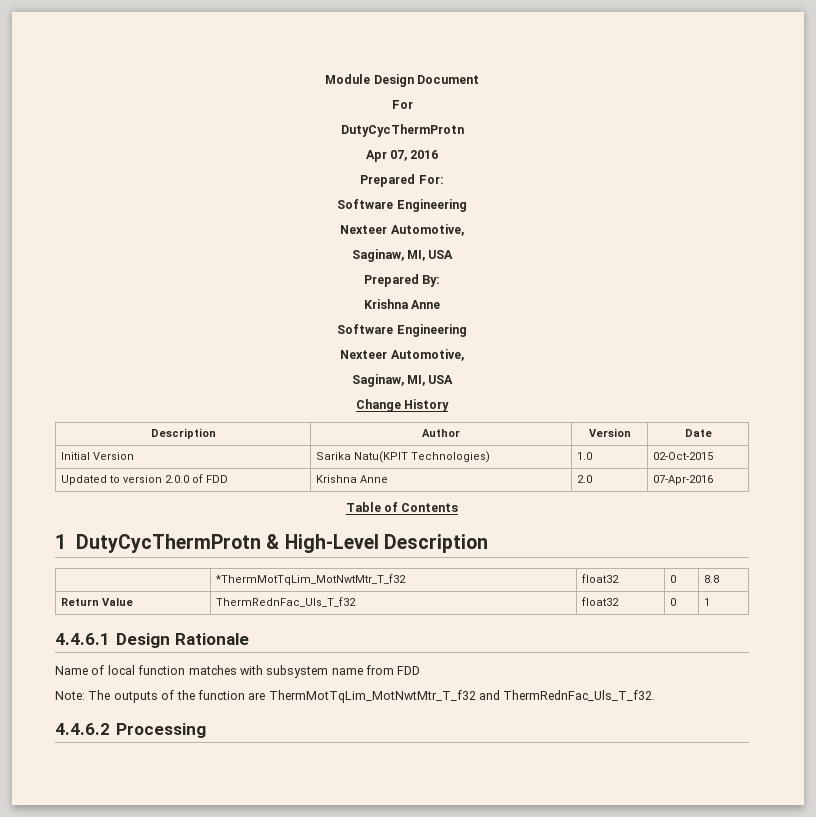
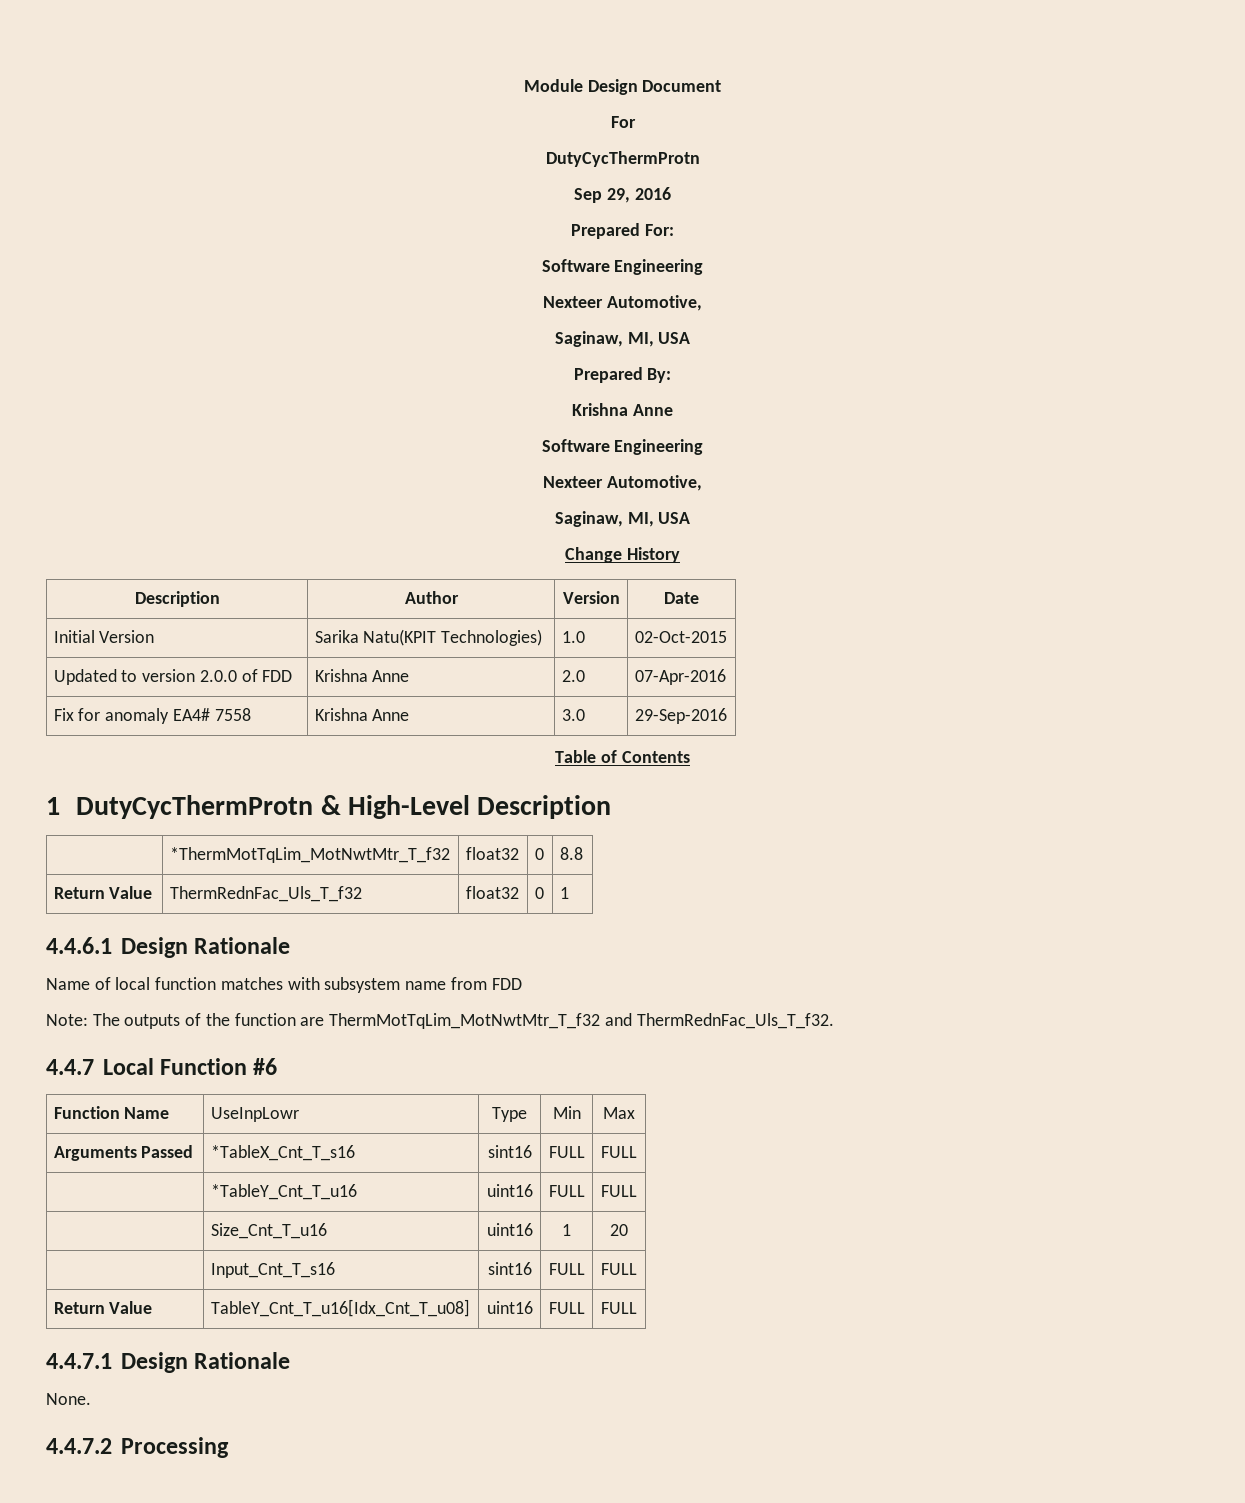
- Apr 07, 2016
+ Sep 29, 2016
+ Fix for anomaly EA4# 7558 | Krishna Anne | 3.0 | 29-Sep-2016
- 4.4.6.2 Processing
+ 4.4.7 Local Function #6
+ Function Name | UseInpLowr | Type | Min | Max
+ Arguments Passed | *TableX_Cnt_T_s16 | sint16 | FULL | FULL
+ | *TableY_Cnt_T_u16 | uint16 | FULL | FULL
+ | Size_Cnt_T_u16 | uint16 | 1 | 20
+ | Input_Cnt_T_s16 | sint16 | FULL | FULL
+ Return Value | TableY_Cnt_T_u16[Idx_Cnt_T_u08] | uint16 | FULL | FULL
+ 4.4.7.1 Design Rationale
+ None.
+ 4.4.7.2 Processing

